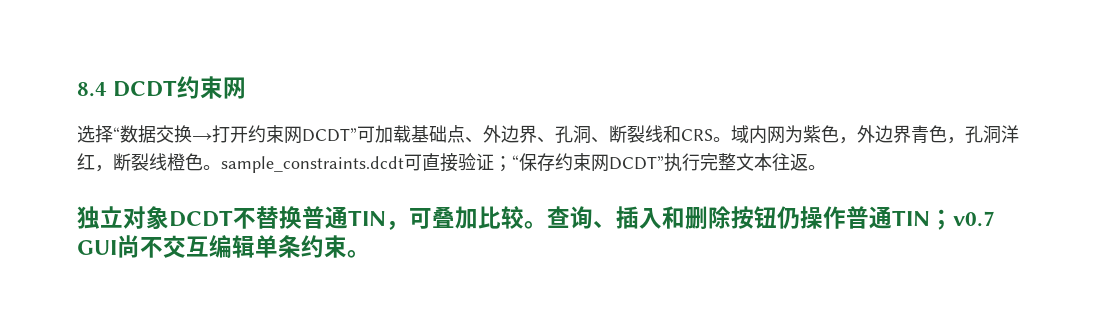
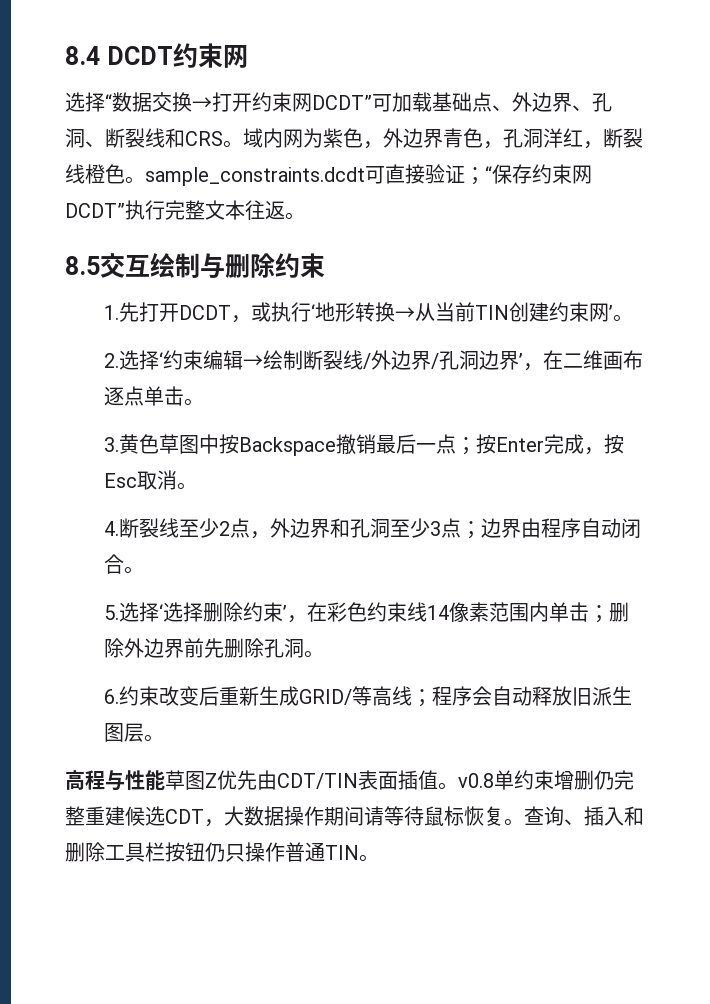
- 独立对象DCDT不替换普通TIN，可叠加比较。
+ 8.5交互绘制与删除约束
+ 1.先打开DCDT，或执行‘地形转换→从当前TIN创建约束网’。
+ 2.选择‘约束编辑→绘制断裂线/外边界/孔洞边界’，在二维画布逐点单击。
+ 3.黄色草图中按Backspace撤销最后一点；按Enter完成，按Esc取消。
+ 4.断裂线至少2点，外边界和孔洞至少3点；边界由程序自动闭合。
+ 5.选择‘选择删除约束’，在彩色约束线14像素范围内单击；删除外边界前先删除孔洞。
+ 6.约束改变后重新生成GRID/等高线；程序会自动释放旧派生图层。
+ 高程与性能草图Z优先由CDT/TIN表面插值。v0.8单约束增删仍完整重建候选CDT，大数据操作期间请等待鼠标恢复。
- 查询、插入和删除按钮仍操作普通TIN；v0.7 GUI尚不交互编辑单条约束。
+ 查询、插入和删除工具栏按钮仍只操作普通TIN。

